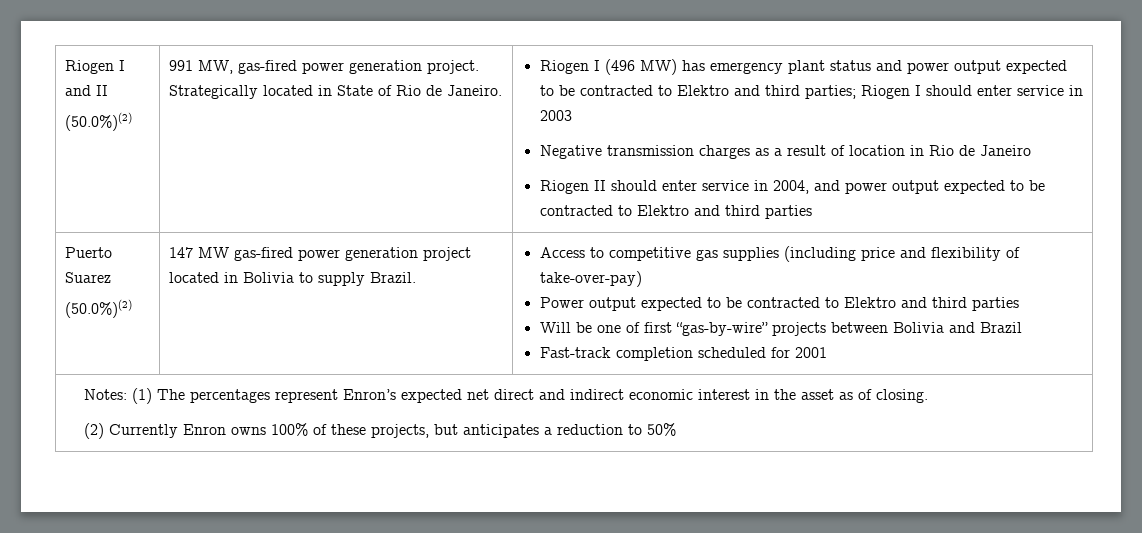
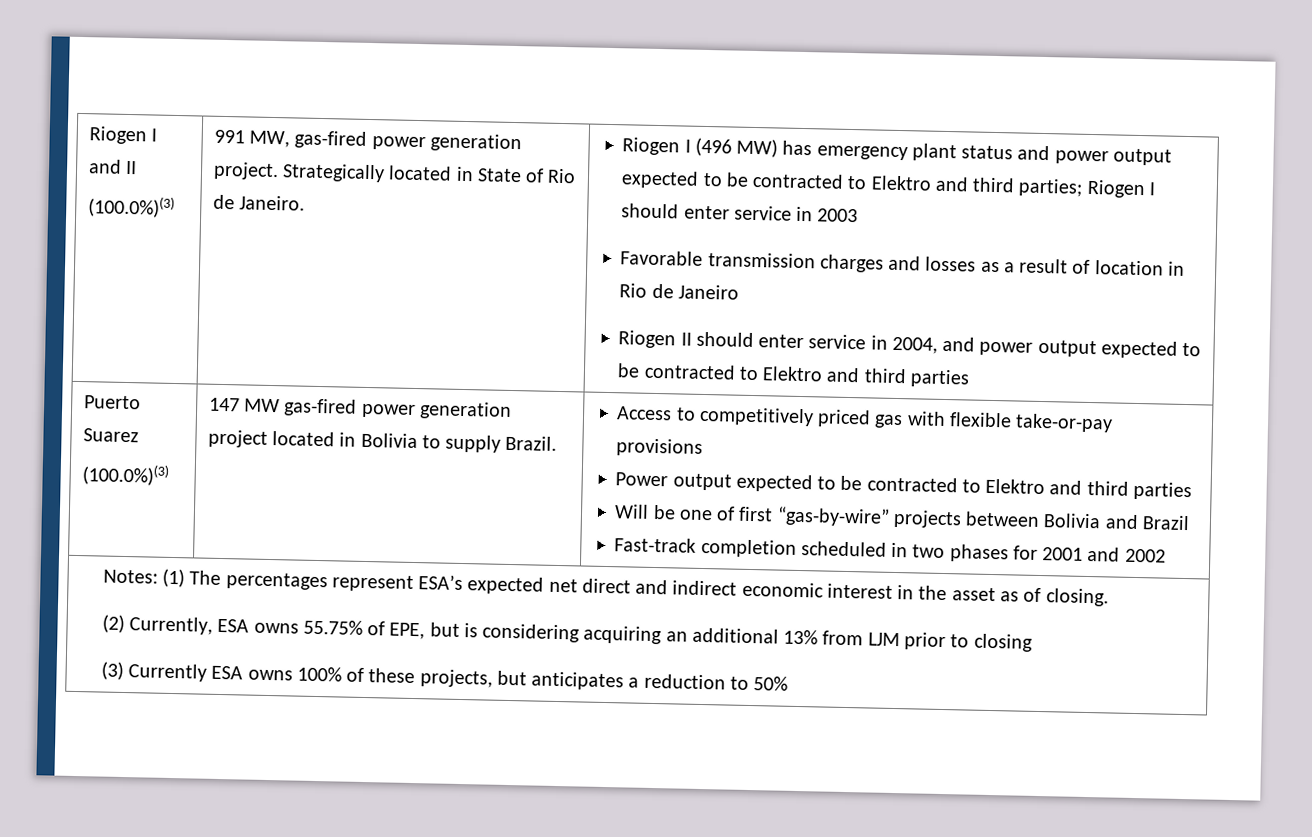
  Riogen I and II
- (50.0%)(2)
+ (100.0%)(3)
- Negative transmission charges as a result of location in Rio de Janeiro
+ Favorable transmission charges and losses as a result of location in Rio de Janeiro
  Puerto Suarez
- (50.0%)(2)
+ (100.0%)(3)
- Access to competitive gas supplies (including price and flexibility of take-over-pay)
+ Access to competitively priced gas with flexible take-or-pay provisions
- Fast-track completion scheduled for 2001
+ Fast-track completion scheduled in two phases for 2001 and 2002
- Notes: (1) The percentages represent Enron’s expected net direct and indirect economic interest in the asset as of closing.
+ Notes: (1) The percentages represent ESA’s expected net direct and indirect economic interest in the asset as of closing.
- (2) Currently Enron owns 100% of these projects, but anticipates a reduction to 50%
+ (2) Currently, ESA owns 55.75% of EPE, but is considering acquiring an additional 13% from LJM prior to closing
+ (3) Currently ESA owns 100% of these projects, but anticipates a reduction to 50%

